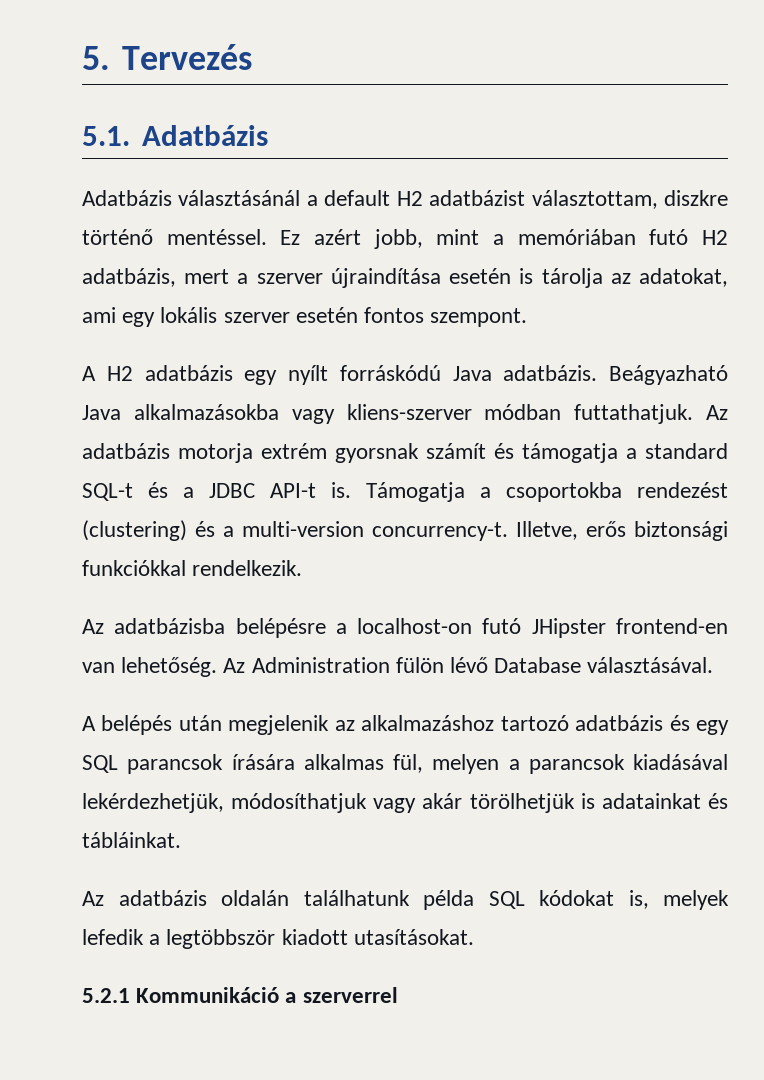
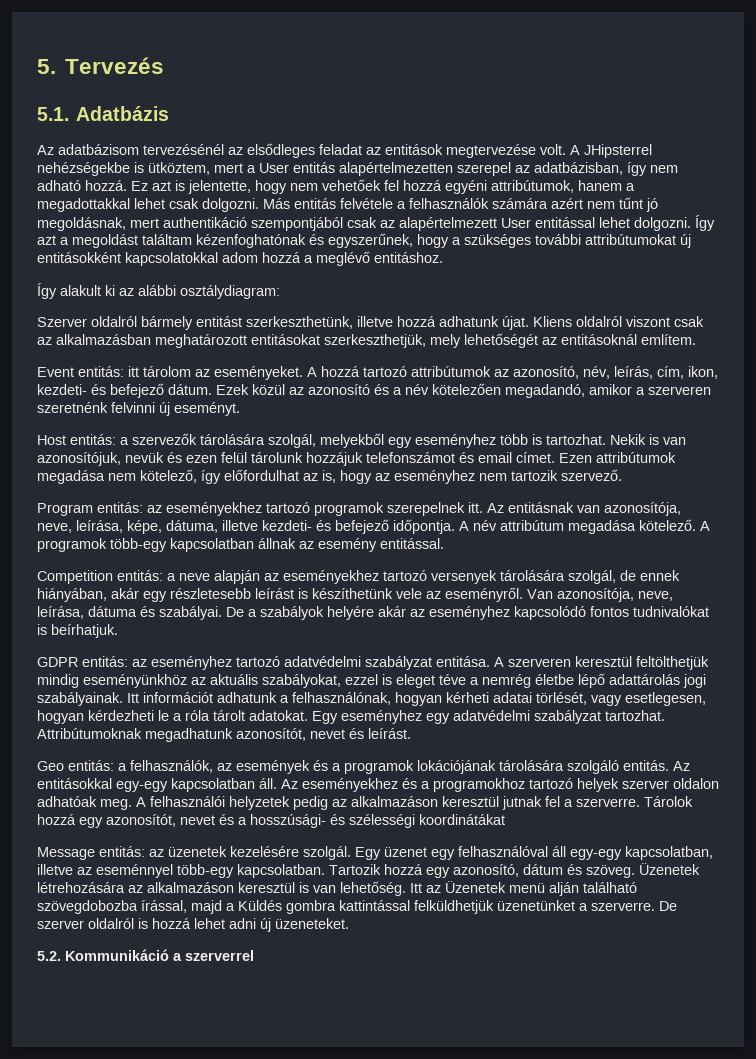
- Adatbázis választásánál a default H2 adatbázist választottam, diszkre történő mentéssel. Ez azért jobb, mint a memóriában futó H2 adatbázis, mert a szerver újraindítása esetén is tárolja az adatokat, ami egy lokális szerver esetén fontos szempont.
- A H2 adatbázis egy nyílt forráskódú Java adatbázis. Beágyazható Java alkalmazásokba vagy kliens-szerver módban futtathatjuk. Az adatbázis motorja extrém gyorsnak számít és támogatja a standard SQL-t és a JDBC API-t is. Támogatja a csoportokba rendezést (clustering) és a multi-version concurrency-t. Illetve, erős biztonsági funkciókkal rendelkezik.
- Az adatbázisba belépésre a localhost-on futó JHipster frontend-en van lehetőség. Az Administration fülön lévő Database választásával.
- A belépés után megjelenik az alkalmazáshoz tartozó adatbázis és egy SQL parancsok írására alkalmas fül, melyen a parancsok kiadásával lekérdezhetjük, módosíthatjuk vagy akár törölhetjük is adatainkat és tábláinkat.
- Az adatbázis oldalán találhatunk példa SQL kódokat is, melyek lefedik a legtöbbször kiadott utasításokat.
- 5.2.1 Kommunikáció a szerverrel
+ Az adatbázisom tervezésénél az elsődleges feladat az entitások megtervezése volt. A JHipsterrel nehézségekbe is ütköztem, mert a User entitás alapértelmezetten szerepel az adatbázisban, így nem adható hozzá. Ez azt is jelentette, hogy nem vehetőek fel hozzá egyéni attribútumok, hanem a megadottakkal lehet csak dolgozni. Más entitás felvétele a felhasználók számára azért nem tűnt jó megoldásnak, mert authentikáció szempontjából csak az alapértelmezett User entitással lehet dolgozni. Így azt a megoldást találtam kézenfoghatónak és egyszerűnek, hogy a szükséges további attribútumokat új entitásokként kapcsolatokkal adom hozzá a meglévő entitáshoz.
+ Így alakult ki az alábbi osztálydiagram:
+ Szerver oldalról bármely entitást szerkeszthetünk, illetve hozzá adhatunk újat. Kliens oldalról viszont csak az alkalmazásban meghatározott entitásokat szerkeszthetjük, mely lehetőségét az entitásoknál említem.
+ Event entitás: itt tárolom az eseményeket. A hozzá tartozó attribútumok az azonosító, név, leírás, cím, ikon, kezdeti- és befejező dátum. Ezek közül az azonosító és a név kötelezően megadandó, amikor a szerveren szeretnénk felvinni új eseményt.
+ Host entitás: a szervezők tárolására szolgál, melyekből egy eseményhez több is tartozhat. Nekik is van azonosítójuk, nevük és ezen felül tárolunk hozzájuk telefonszámot és email címet. Ezen attribútumok megadása nem kötelező, így előfordulhat az is, hogy az eseményhez nem tartozik szervező.
+ Program entitás: az eseményekhez tartozó programok szerepelnek itt. Az entitásnak van azonosítója, neve, leírása, képe, dátuma, illetve kezdeti- és befejező időpontja. A név attribútum megadása kötelező. A programok több-egy kapcsolatban állnak az esemény entitással.
+ Competition entitás: a neve alapján az eseményekhez tartozó versenyek tárolására szolgál, de ennek hiányában, akár egy részletesebb leírást is készíthetünk vele az eseményről. Van azonosítója, neve, leírása, dátuma és szabályai. De a szabályok helyére akár az eseményhez kapcsolódó fontos tudnivalókat is beírhatjuk.
+ GDPR entitás: az eseményhez tartozó adatvédelmi szabályzat entitása. A szerveren keresztül feltölthetjük mindig eseményünkhöz az aktuális szabályokat, ezzel is eleget téve a nemrég életbe lépő adattárolás jogi szabályainak. Itt információt adhatunk a felhasználónak, hogyan kérheti adatai törlését, vagy esetlegesen, hogyan kérdezheti le a róla tárolt adatokat. Egy eseményhez egy adatvédelmi szabályzat tartozhat. Attribútumoknak megadhatunk azonosítót, nevet és leírást.
+ Geo entitás: a felhasználók, az események és a programok lokációjának tárolására szolgáló entitás. Az entitásokkal egy-egy kapcsolatban áll. Az eseményekhez és a programokhoz tartozó helyek szerver oldalon adhatóak meg. A felhasználói helyzetek pedig az alkalmazáson keresztül jutnak fel a szerverre. Tárolok hozzá egy azonosítót, nevet és a hosszúsági- és szélességi koordinátákat
+ Message entitás: az üzenetek kezelésére szolgál. Egy üzenet egy felhasználóval áll egy-egy kapcsolatban, illetve az eseménnyel több-egy kapcsolatban. Tartozik hozzá egy azonosító, dátum és szöveg. Üzenetek létrehozására az alkalmazáson keresztül is van lehetőség. Itt az Üzenetek menü alján található szövegdobozba írással, majd a Küldés gombra kattintással felküldhetjük üzenetünket a szerverre. De szerver oldalról is hozzá lehet adni új üzeneteket.
+ 5.2. Kommunikáció a szerverrel

